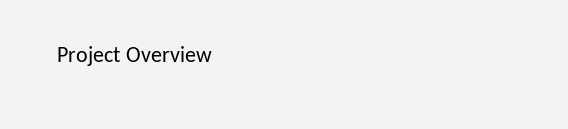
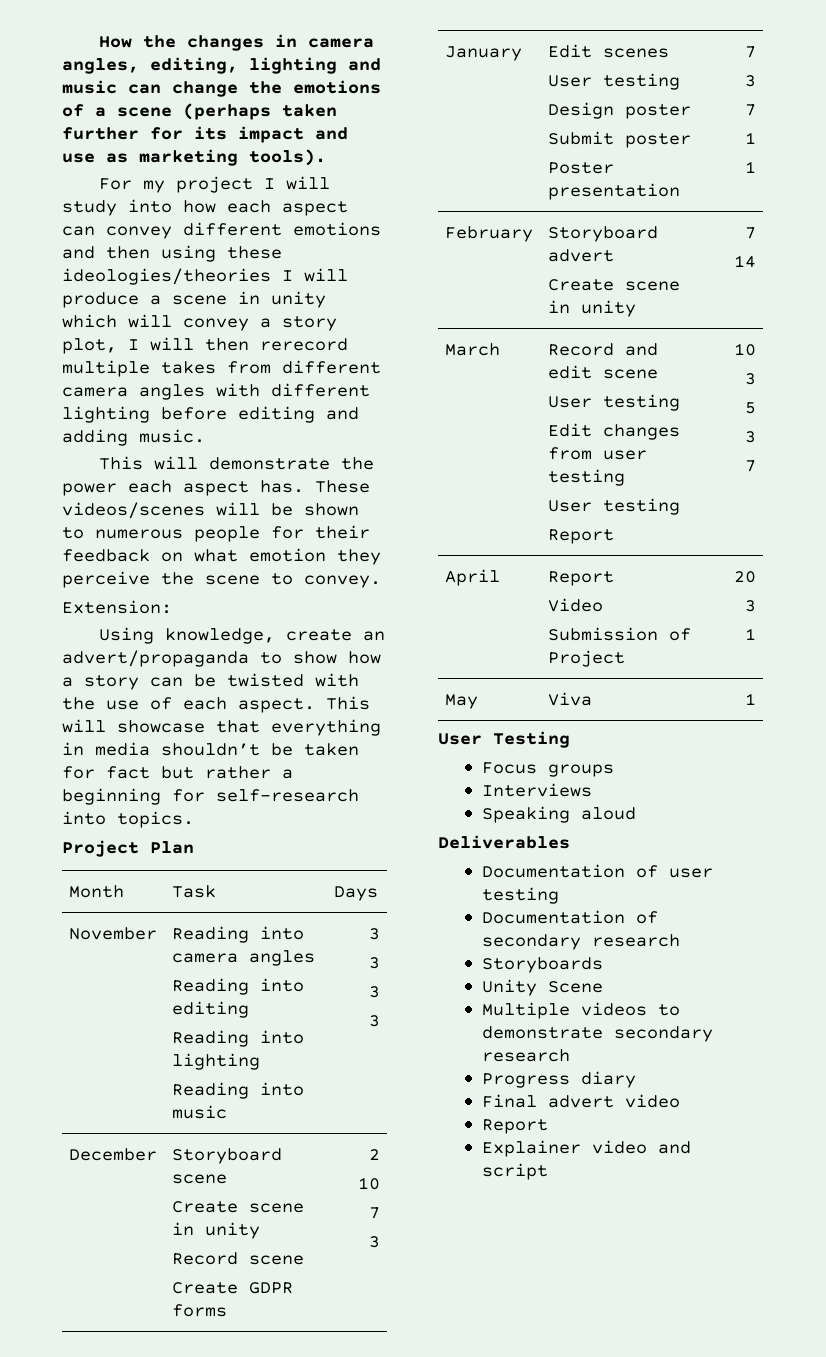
- Project Overview
+ How the changes in camera angles, editing, lighting and music can change the emotions of a scene (perhaps taken further for its impact and use as marketing tools).
+ For my project I will study into how each aspect can convey different emotions and then using these ideologies/theories I will produce a scene in unity which will convey a story plot, I will then rerecord multiple takes from different camera angles with different lighting before editing and adding music.
+ This will demonstrate the power each aspect has. These videos/scenes will be shown to numerous people for their feedback on what emotion they perceive the scene to convey.
+ Extension:
+ Using knowledge, create an advert/propaganda to show how a story can be twisted with the use of each aspect. This will showcase that everything in media shouldn’t be taken for fact but rather a beginning for self-research into topics.
+ Project Plan
+ Month | Task | Days
+ November | Reading into camera angles
+ Reading into editing
+ Reading into lighting
+ Reading into music | 3
+ 3
+ 3
+ 3
+ December | Storyboard scene
+ Create scene in unity
+ Record scene
+ Create GDPR forms | 2
+ 10
+ 7
+ 3
+ January | Edit scenes
+ User testing
+ Design poster
+ Submit poster
+ Poster presentation | 7
+ 3
+ 7
+ 1
+ 1
+ February | Storyboard advert
+ Create scene in unity | 7
+ 14
+ March | Record and edit scene
+ User testing
+ Edit changes from user testing
+ User testing
+ Report | 10
+ 3
+ 5
+ 3
+ 7
+ April | Report
+ Video
+ Submission of Project | 20
+ 3
+ 1
+ May | Viva | 1
+ User Testing
+ Focus groups
+ Interviews
+ Speaking aloud
+ Deliverables
+ Documentation of user testing
+ Documentation of secondary research
+ Storyboards
+ Unity Scene
+ Multiple videos to demonstrate secondary research
+ Progress diary
+ Final advert video
+ Report
+ Explainer video and script

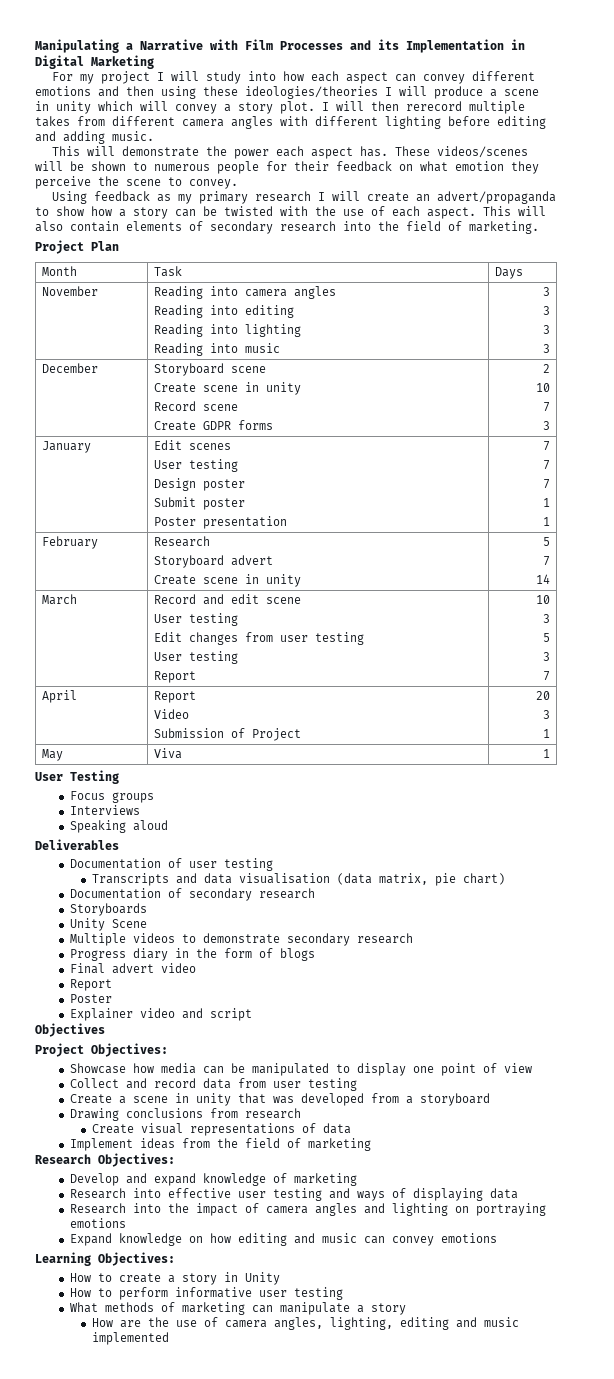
- How the changes in camera angles, editing, lighting and music can change the emotions of a scene (perhaps taken further for its impact and use as marketing tools).
+ Manipulating a Narrative with Film Processes and its Implementation in Digital Marketing
- For my project I will study into how each aspect can convey different emotions and then using these ideologies/theories I will produce a scene in unity which will convey a story plot, I will then rerecord multiple takes from different camera angles with different lighting before editing and adding music.
+ For my project I will study into how each aspect can convey different emotions and then using these ideologies/theories I will produce a scene in unity which will convey a story plot. I will then rerecord multiple takes from different camera angles with different lighting before editing and adding music.
- Extension:
- Using knowledge, create an advert/propaganda to show how a story can be twisted with the use of each aspect.
+ Using feedback as my primary research I will create an advert/propaganda to show how a story can be twisted with the use of each aspect.
- This will showcase that everything in media shouldn’t be taken for fact but rather a beginning for self-research into topics.
+ This will also contain elements of secondary research into the field of marketing.
  January | Edit scenes
  User testing
  Design poster
  Submit poster
  Poster presentation | 7
- 3
+ 7
- February | Storyboard advert
- Create scene in unity | 7
+ February | Research
+ Storyboard advert
+ Create scene in unity | 5
+ 7
+ Transcripts and data visualisation (data matrix, pie chart)
- Progress diary
+ Progress diary in the form of blogs
  Final advert video
  Report
+ Poster
+ Objectives
+ Project Objectives:
+ Showcase how media can be manipulated to display one point of view
+ Collect and record data from user testing
+ Create a scene in unity that was developed from a storyboard
+ Drawing conclusions from research
+ Create visual representations of data
+ Implement ideas from the field of marketing
+ Research Objectives:
+ Develop and expand knowledge of marketing
+ Research into effective user testing and ways of displaying data
+ Research into the impact of camera angles and lighting on portraying emotions
+ Expand knowledge on how editing and music can convey emotions
+ Learning Objectives:
+ How to create a story in Unity
+ How to perform informative user testing
+ What methods of marketing can manipulate a story
+ How are the use of camera angles, lighting, editing and music implemented

